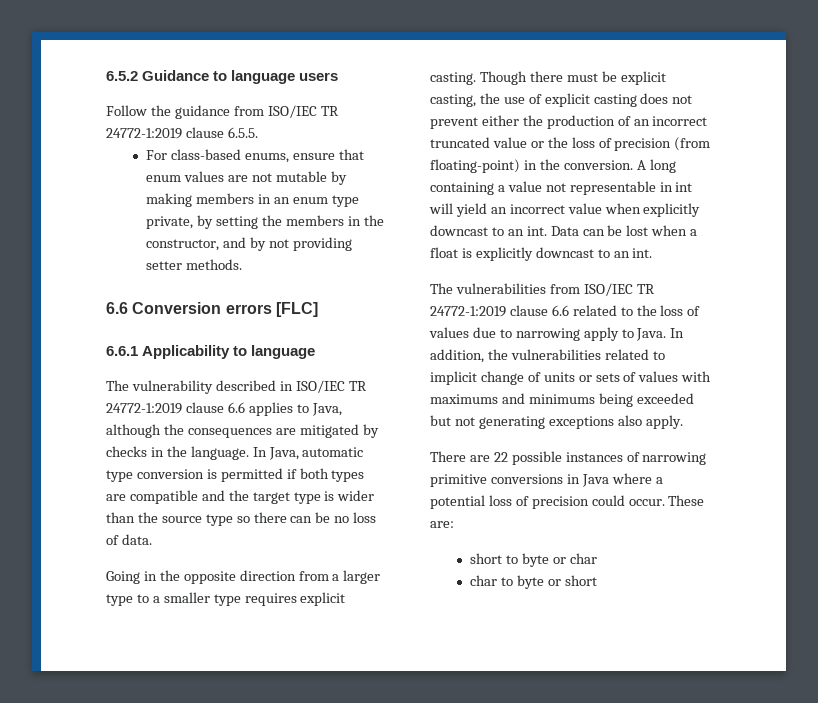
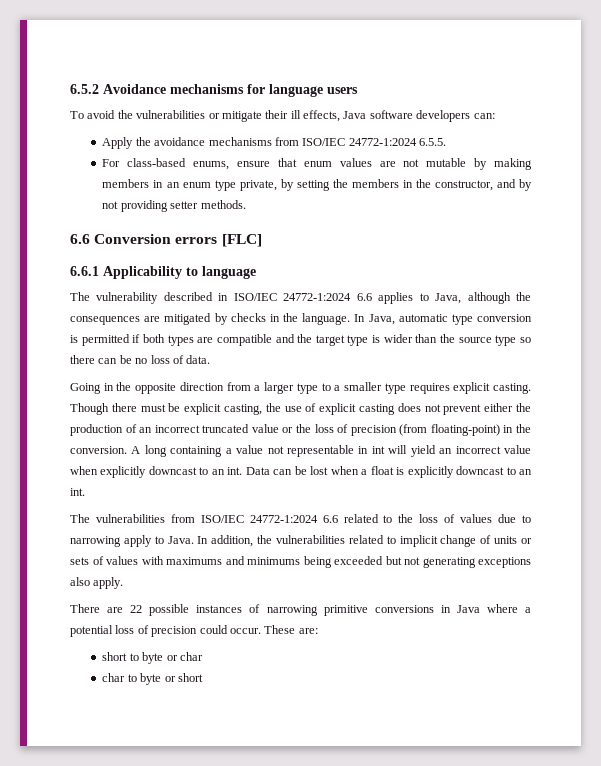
- 6.5.2 Guidance to language users
+ 6.5.2 Avoidance mechanisms for language users
- Follow the guidance from ISO/IEC TR 24772-1:2019 clause 6.5.5.
+ To avoid the vulnerabilities or mitigate their ill effects, Java software developers can:
+ Apply the avoidance mechanisms from ISO/IEC 24772-1:2024 6.5.5.
- The vulnerability described in ISO/IEC TR 24772-1:2019 clause 6.6 applies to Java, although the consequences are mitigated by checks in the language.
+ The vulnerability described in ISO/IEC 24772-1:2024 6.6 applies to Java, although the consequences are mitigated by checks in the language.
- The vulnerabilities from ISO/IEC TR 24772-1:2019 clause 6.6 related to the loss of values due to narrowing apply to Java.
+ The vulnerabilities from ISO/IEC 24772-1:2024 6.6 related to the loss of values due to narrowing apply to Java.

